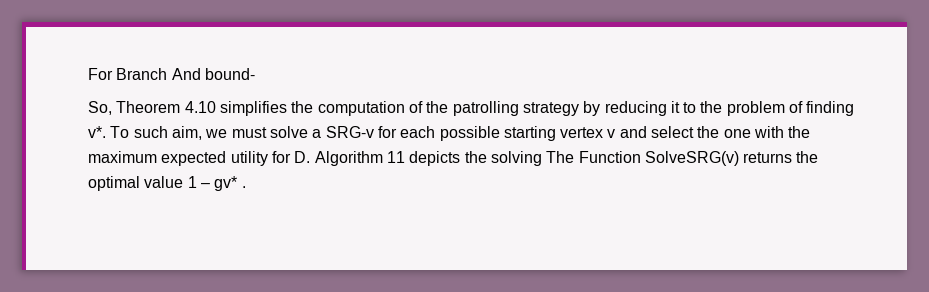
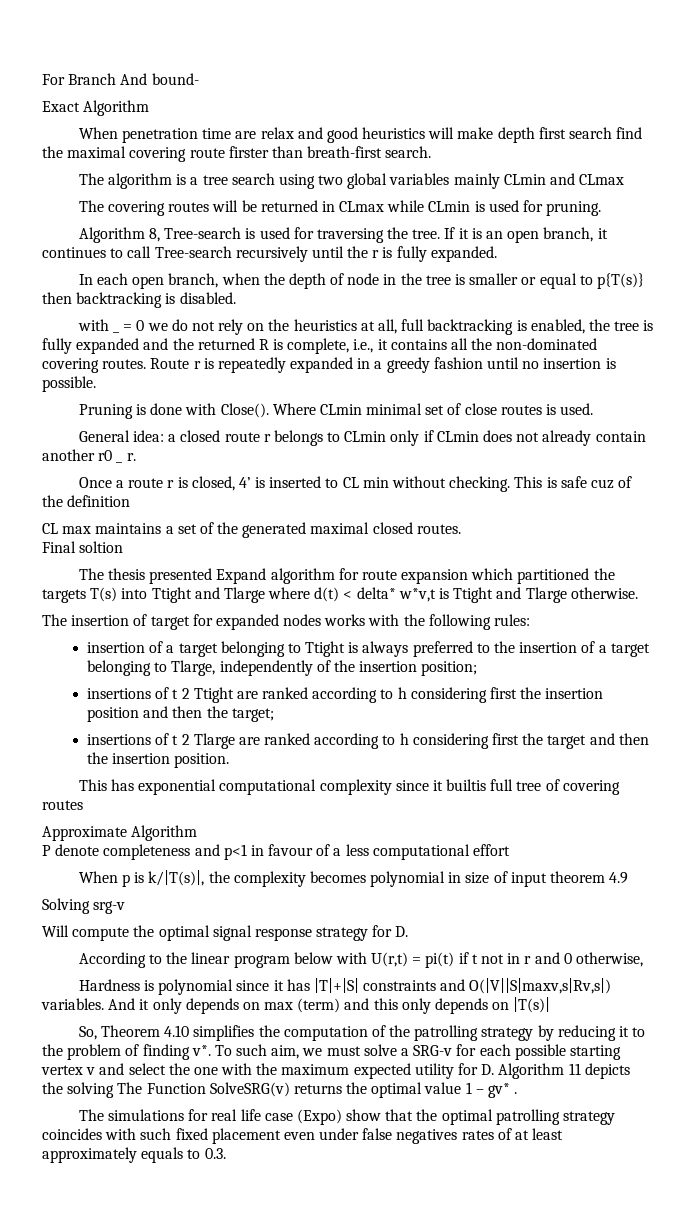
+ Exact Algorithm
+ When penetration time are relax and good heuristics will make depth first search find the maximal covering route firster than breath-first search.
+ The algorithm is a tree search using two global variables mainly CLmin and CLmax
+ The covering routes will be returned in CLmax while CLmin is used for pruning.
+ Algorithm 8, Tree-search is used for traversing the tree. If it is an open branch, it continues to call Tree-search recursively until the r is fully expanded.
+ In each open branch, when the depth of node in the tree is smaller or equal to p{T(s)} then backtracking is disabled.
+ with _ = 0 we do not rely on the heuristics at all, full backtracking is enabled, the tree is fully expanded and the returned R is complete, i.e., it contains all the non-dominated covering routes. Route r is repeatedly expanded in a greedy fashion until no insertion is possible.
+ Pruning is done with Close(). Where CLmin minimal set of close routes is used.
+ General idea: a closed route r belongs to CLmin only if CLmin does not already contain another r0 _ r.
+ Once a route r is closed, 4’ is inserted to CL min without checking. This is safe cuz of the definition
+ CL max maintains a set of the generated maximal closed routes.
+ Final soltion
+ The thesis presented Expand algorithm for route expansion which partitioned the targets T(s) into Ttight and Tlarge where d(t) < delta* w*v,t is Ttight and Tlarge otherwise.
+ The insertion of target for expanded nodes works with the following rules:
+ insertion of a target belonging to Ttight is always preferred to the insertion of a target belonging to Tlarge, independently of the insertion position;
+ insertions of t 2 Ttight are ranked according to h considering first the insertion position and then the target;
+ insertions of t 2 Tlarge are ranked according to h considering first the target and then the insertion position.
+ This has exponential computational complexity since it builtis full tree of covering routes
+ Approximate Algorithm
+ P denote completeness and p<1 in favour of a less computational effort
+ When p is k/|T(s)|, the complexity becomes polynomial in size of input theorem 4.9
+ Solving srg-v
+ Will compute the optimal signal response strategy for D.
+ According to the linear program below with U(r,t) = pi(t) if t not in r and 0 otherwise,
+ Hardness is polynomial since it has |T|+|S| constraints and O(|V||S|maxv,s|Rv,s|) variables. And it only depends on max (term) and this only depends on |T(s)|
+ The simulations for real life case (Expo) show that the optimal patrolling strategy coincides with such fixed placement even under false negatives rates of at least approximately equals to 0.3.

